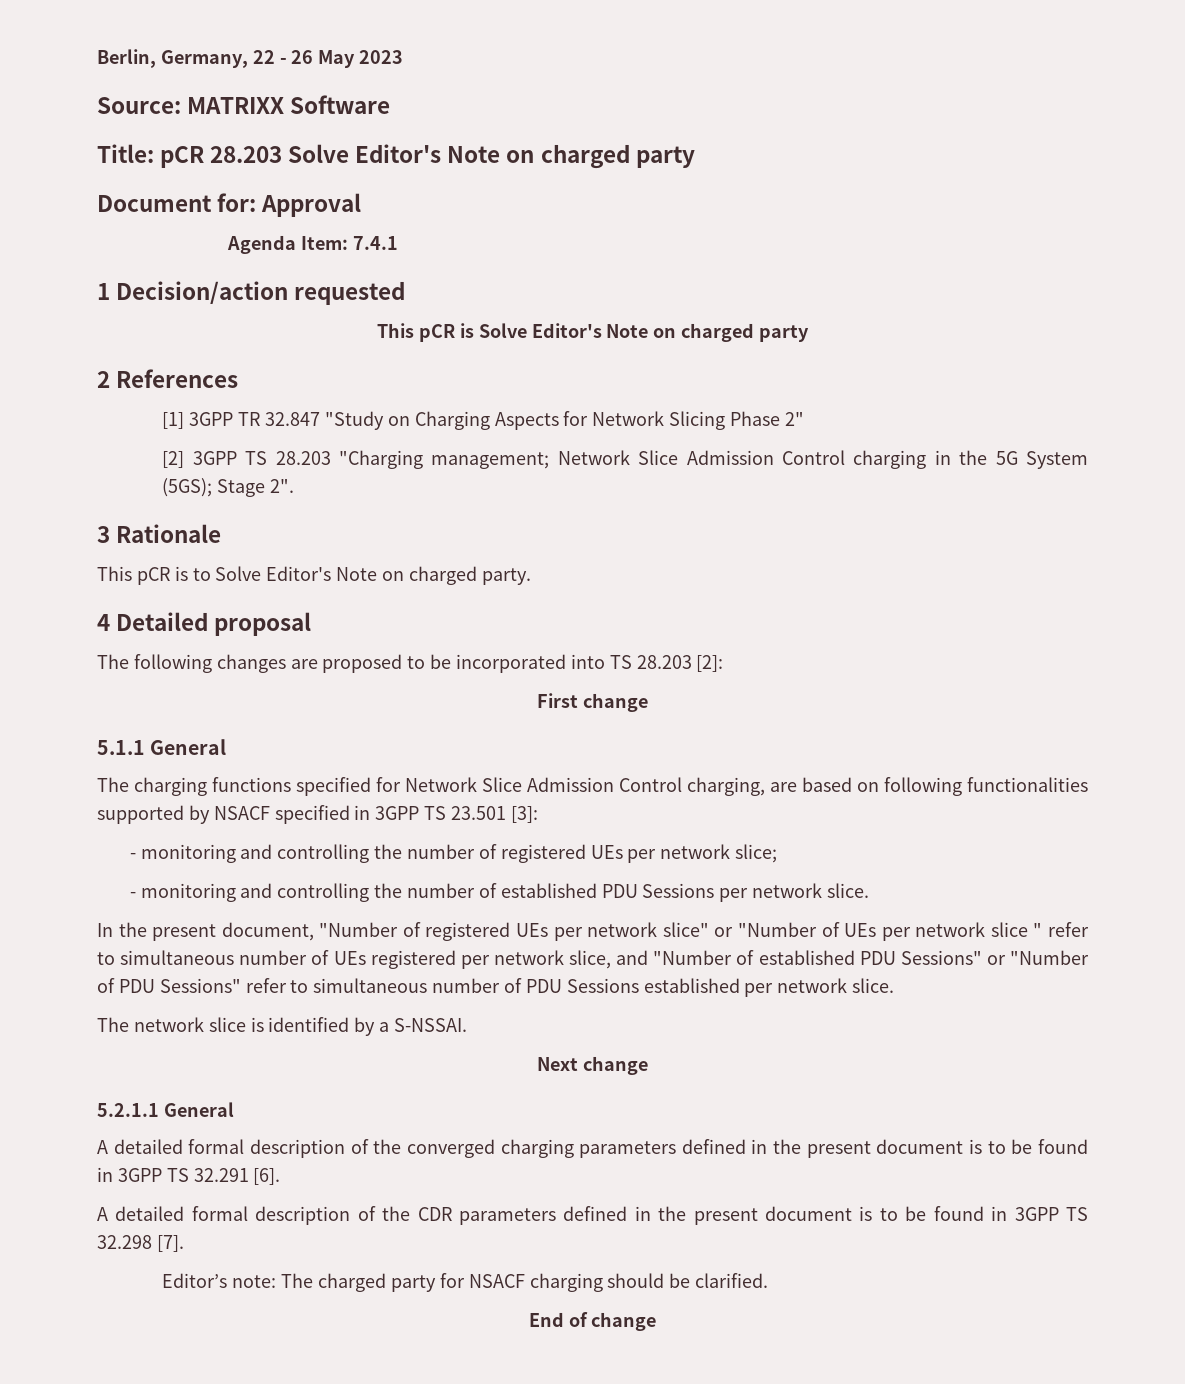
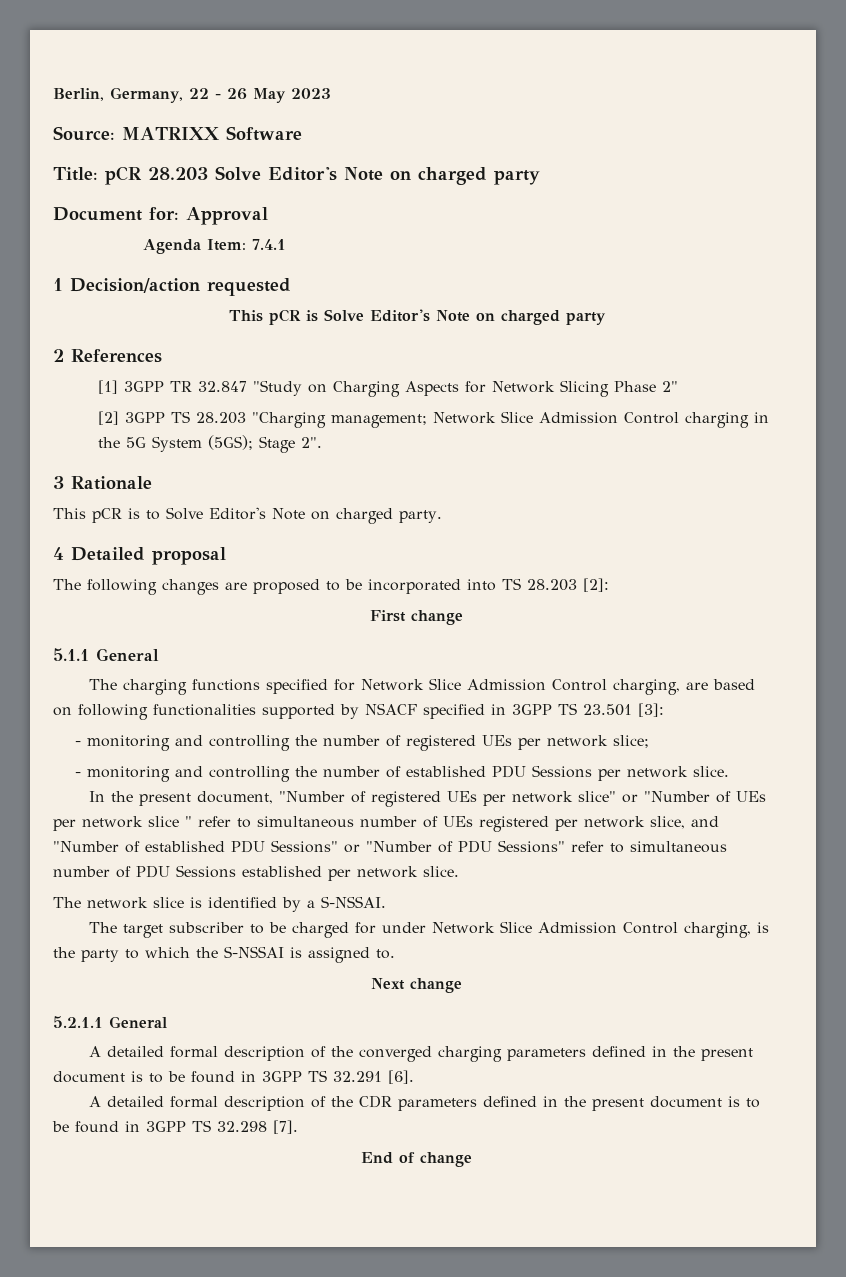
+ The target subscriber to be charged for under Network Slice Admission Control charging, is the party to which the S-NSSAI is assigned to.
- Editor’s note: The charged party for NSACF charging should be clarified.

